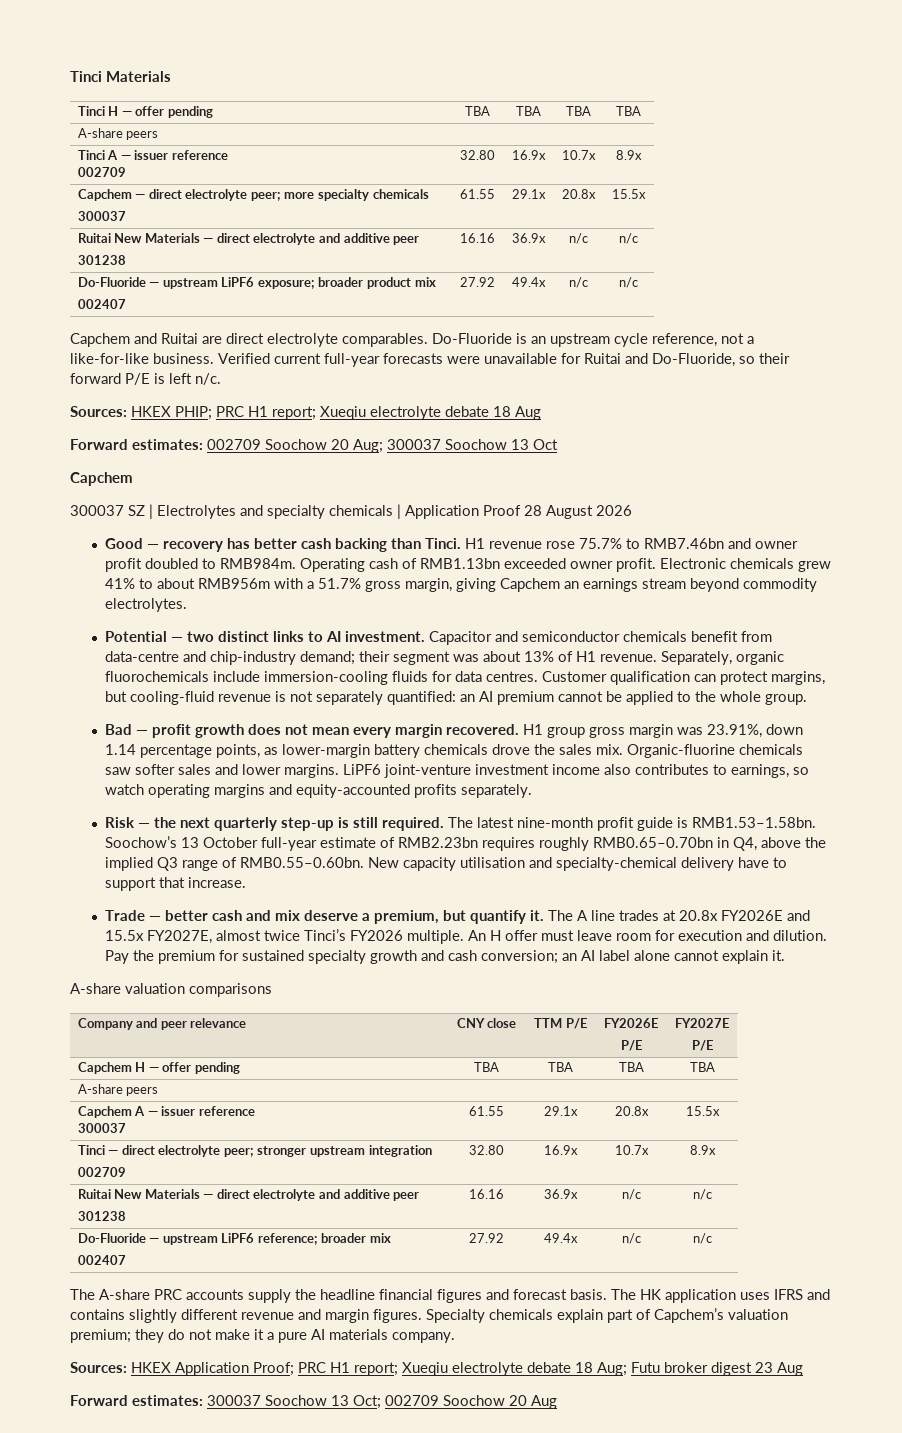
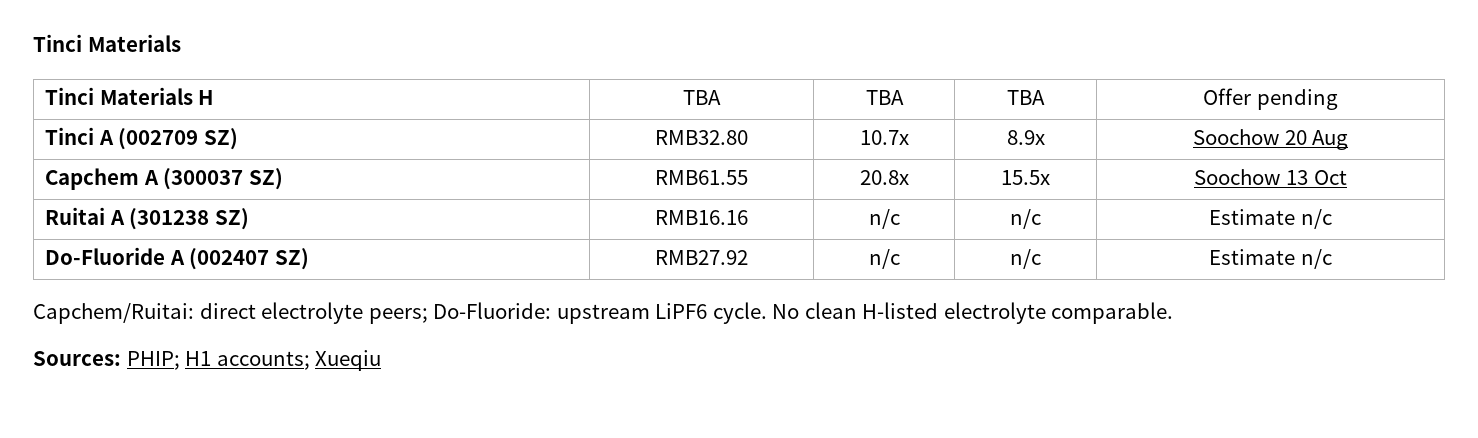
- Tinci H — offer pending | TBA | TBA | TBA | TBA
- A-share peers
+ Tinci Materials H | TBA | TBA | TBA | Offer pending
- Tinci A — issuer reference
- 002709 | 32.80 | 16.9x | 10.7x | 8.9x
- Capchem — direct electrolyte peer; more specialty chemicals
- 300037 | 61.55 | 29.1x | 20.8x | 15.5x
- Ruitai New Materials — direct electrolyte and additive peer
- 301238 | 16.16 | 36.9x | n/c | n/c
- Do-Fluoride — upstream LiPF6 exposure; broader product mix
- 002407 | 27.92 | 49.4x | n/c | n/c
- Capchem and Ruitai are direct electrolyte comparables. Do-Fluoride is an upstream cycle reference, not a like-for-like business. Verified current full-year forecasts were unavailable for Ruitai and Do-Fluoride, so their forward P/E is left n/c.
- Sources: HKEX PHIP; PRC H1 report; Xueqiu electrolyte debate 18 Aug
- Forward estimates: 002709 Soochow 20 Aug; 300037 Soochow 13 Oct
- Capchem
- 300037 SZ | Electrolytes and specialty chemicals | Application Proof 28 August 2026
- Good — recovery has better cash backing than Tinci. H1 revenue rose 75.7% to RMB7.46bn and owner profit doubled to RMB984m. Operating cash of RMB1.13bn exceeded owner profit. Electronic chemicals grew 41% to about RMB956m with a 51.7% gross margin, giving Capchem an earnings stream beyond commodity electrolytes.
- Potential — two distinct links to AI investment. Capacitor and semiconductor chemicals benefit from data-centre and chip-industry demand; their segment was about 13% of H1 revenue. Separately, organic fluorochemicals include immersion-cooling fluids for data centres. Customer qualification can protect margins, but cooling-fluid revenue is not separately quantified: an AI premium cannot be applied to the whole group.
- Bad — profit growth does not mean every margin recovered. H1 group gross margin was 23.91%, down 1.14 percentage points, as lower-margin battery chemicals drove the sales mix. Organic-fluorine chemicals saw softer sales and lower margins. LiPF6 joint-venture investment income also contributes to earnings, so watch operating margins and equity-accounted profits separately.
- Risk — the next quarterly step-up is still required. The latest nine-month profit guide is RMB1.53–1.58bn. Soochow’s 13 October full-year estimate of RMB2.23bn requires roughly RMB0.65–0.70bn in Q4, above the implied Q3 range of RMB0.55–0.60bn. New capacity utilisation and specialty-chemical delivery have to support that increase.
- Trade — better cash and mix deserve a premium, but quantify it. The A line trades at 20.8x FY2026E and 15.5x FY2027E, almost twice Tinci’s FY2026 multiple. An H offer must leave room for execution and dilution. Pay the premium for sustained specialty growth and cash conversion; an AI label alone cannot explain it.
- A-share valuation comparisons
- Company and peer relevance | CNY close | TTM P/E | FY2026E
- P/E | FY2027E
- P/E
- Capchem H — offer pending | TBA | TBA | TBA | TBA
- A-share peers
- Capchem A — issuer reference
- 300037 | 61.55 | 29.1x | 20.8x | 15.5x
- Tinci — direct electrolyte peer; stronger upstream integration
- 002709 | 32.80 | 16.9x | 10.7x | 8.9x
- Ruitai New Materials — direct electrolyte and additive peer
- 301238 | 16.16 | 36.9x | n/c | n/c
- Do-Fluoride — upstream LiPF6 reference; broader mix
- 002407 | 27.92 | 49.4x | n/c | n/c
- The A-share PRC accounts supply the headline financial figures and forecast basis. The HK application uses IFRS and contains slightly different revenue and margin figures. Specialty chemicals explain part of Capchem’s valuation premium; they do not make it a pure AI materials company.
- Sources: HKEX Application Proof; PRC H1 report; Xueqiu electrolyte debate 18 Aug; Futu broker digest 23 Aug
- Forward estimates: 300037 Soochow 13 Oct; 002709 Soochow 20 Aug
+ Tinci A (002709 SZ) | RMB32.80 | 10.7x | 8.9x | Soochow 20 Aug
+ Capchem A (300037 SZ) | RMB61.55 | 20.8x | 15.5x | Soochow 13 Oct
+ Ruitai A (301238 SZ) | RMB16.16 | n/c | n/c | Estimate n/c
+ Do-Fluoride A (002407 SZ) | RMB27.92 | n/c | n/c | Estimate n/c
+ Capchem/Ruitai: direct electrolyte peers; Do-Fluoride: upstream LiPF6 cycle. No clean H-listed electrolyte comparable.
+ Sources: PHIP; H1 accounts; Xueqiu

